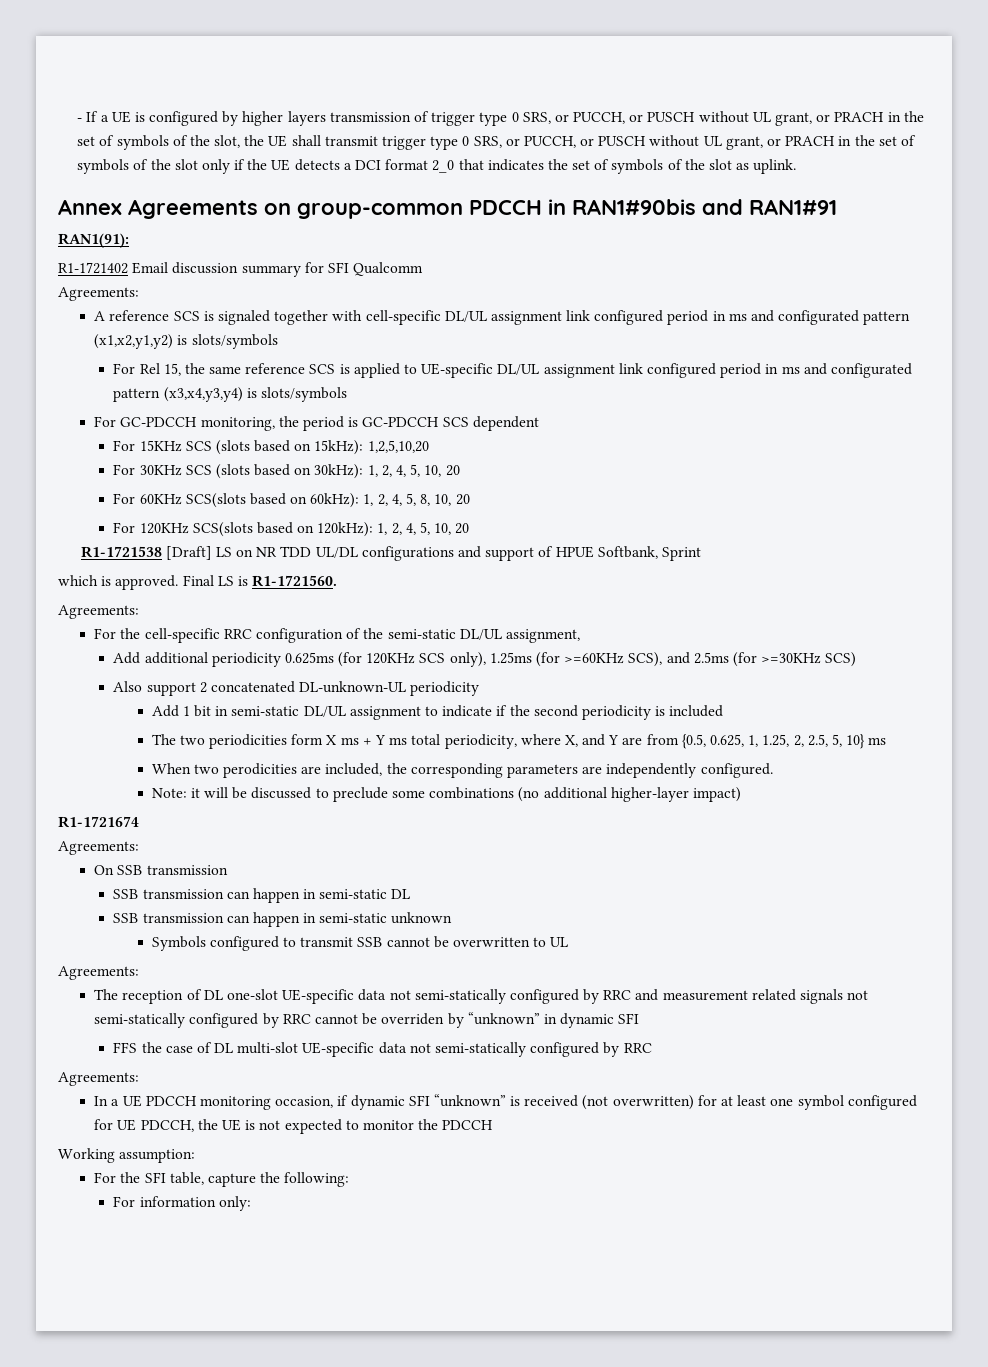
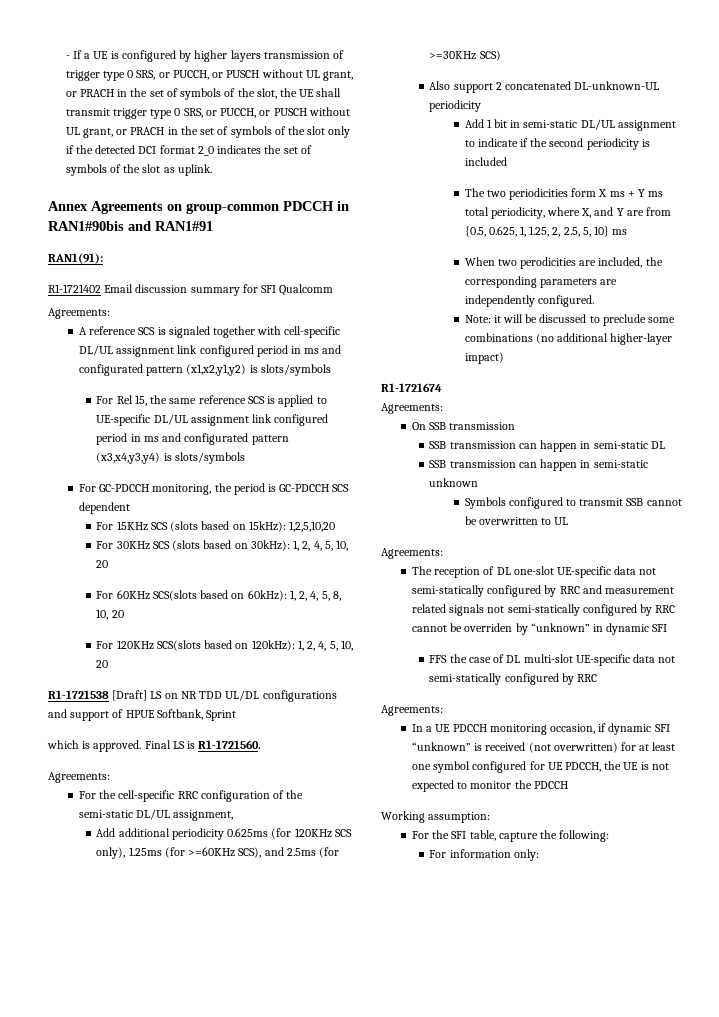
- - If a UE is configured by higher layers transmission of trigger type 0 SRS, or PUCCH, or PUSCH without UL grant, or PRACH in the set of symbols of the slot, the UE shall transmit trigger type 0 SRS, or PUCCH, or PUSCH without UL grant, or PRACH in the set of symbols of the slot only if the UE detects a DCI format 2_0 that indicates the set of symbols of the slot as uplink.
+ - If a UE is configured by higher layers transmission of trigger type 0 SRS, or PUCCH, or PUSCH without UL grant, or PRACH in the set of symbols of the slot, the UE shall transmit trigger type 0 SRS, or PUCCH, or PUSCH without UL grant, or PRACH in the set of symbols of the slot only if the detected DCI format 2_0 indicates the set of symbols of the slot as uplink.

